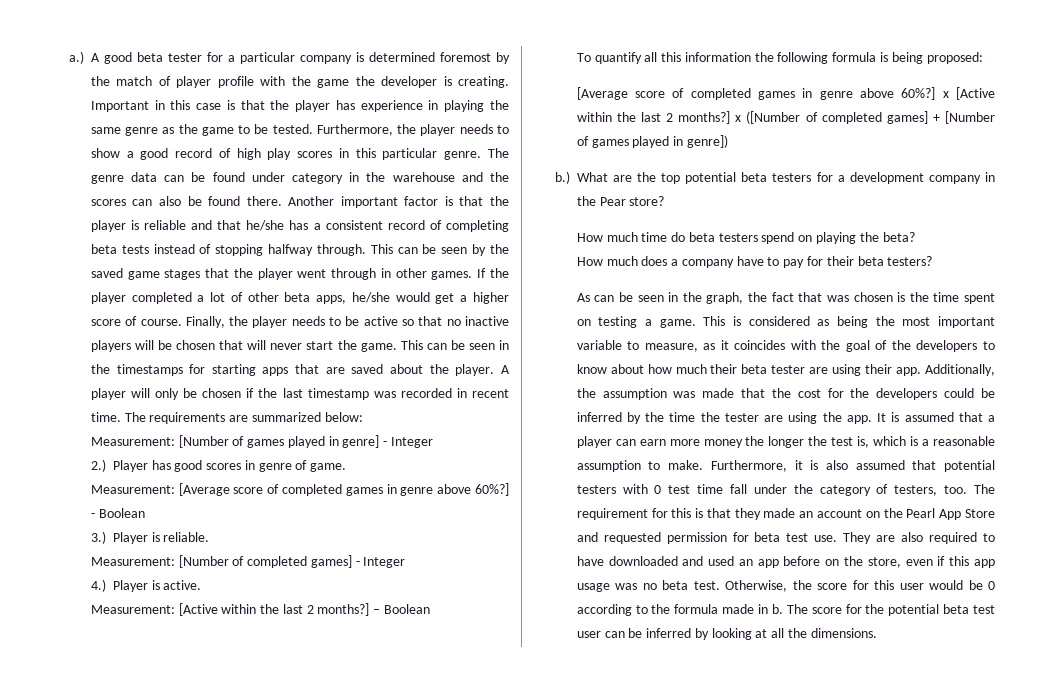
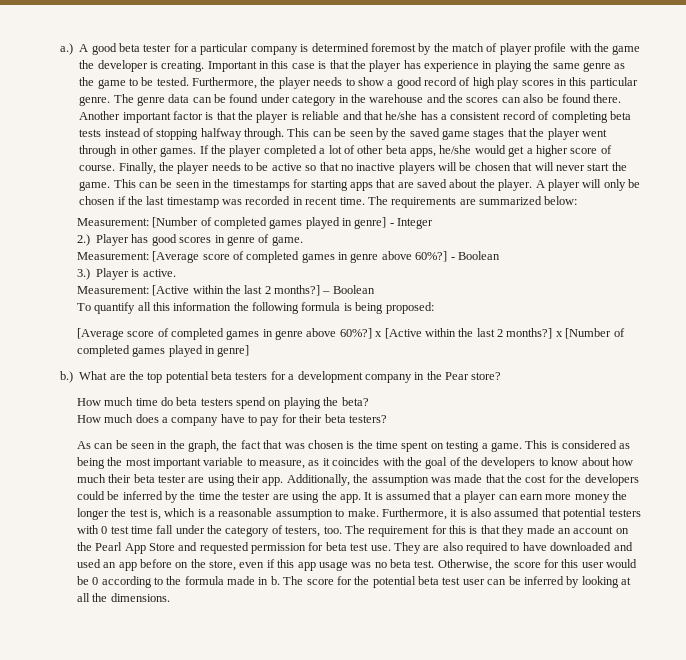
- Measurement: [Number of games played in genre] - Integer
+ Measurement: [Number of completed games played in genre] - Integer
- 3.) Player is reliable.
- Measurement: [Number of completed games] - Integer
- 4.) Player is active.
+ 3.) Player is active.
- [Average score of completed games in genre above 60%?] x [Active within the last 2 months?] x ([Number of completed games] + [Number of games played in genre])
+ [Average score of completed games in genre above 60%?] x [Active within the last 2 months?] x [Number of completed games played in genre]

